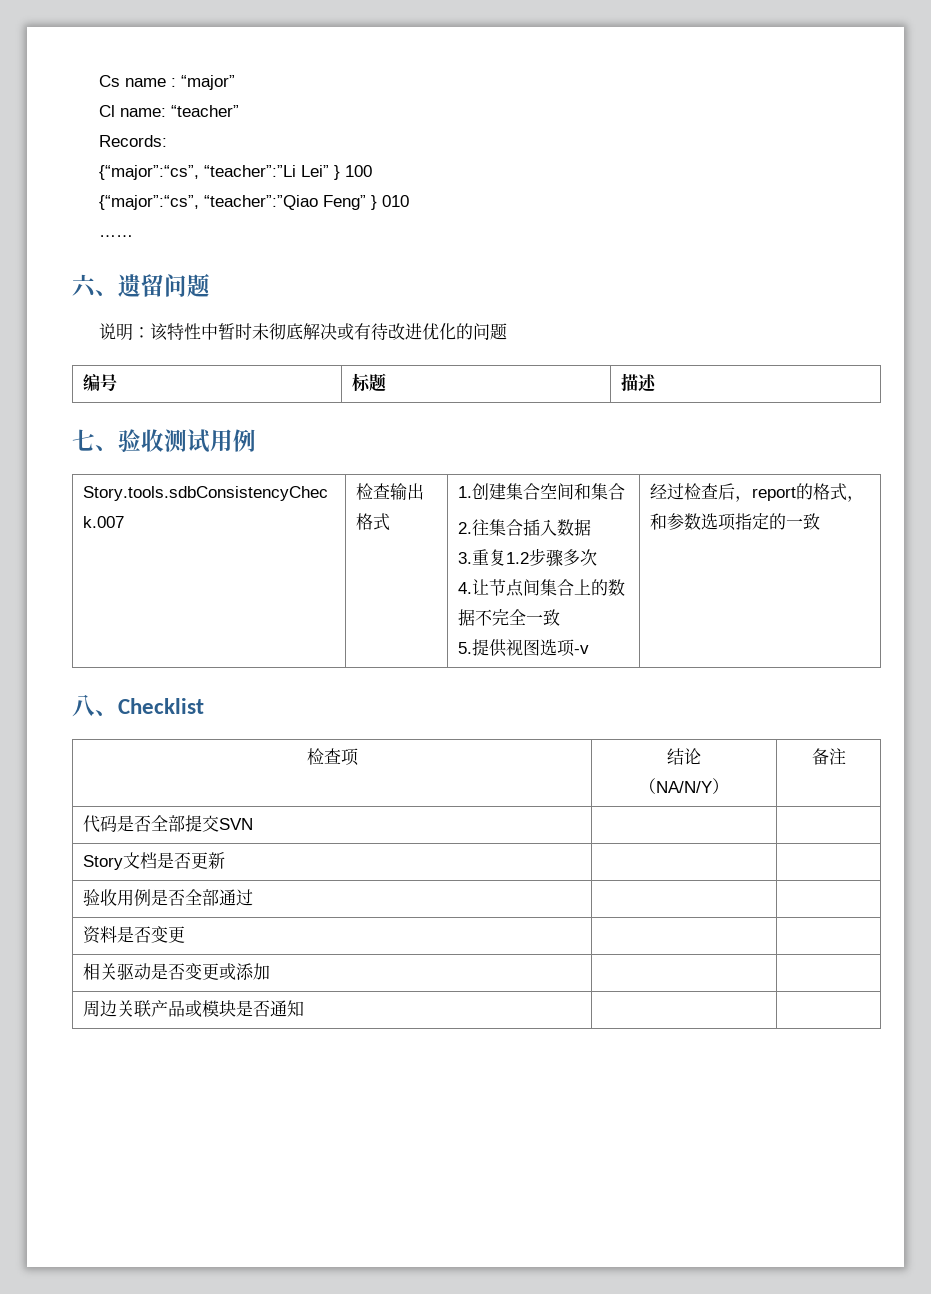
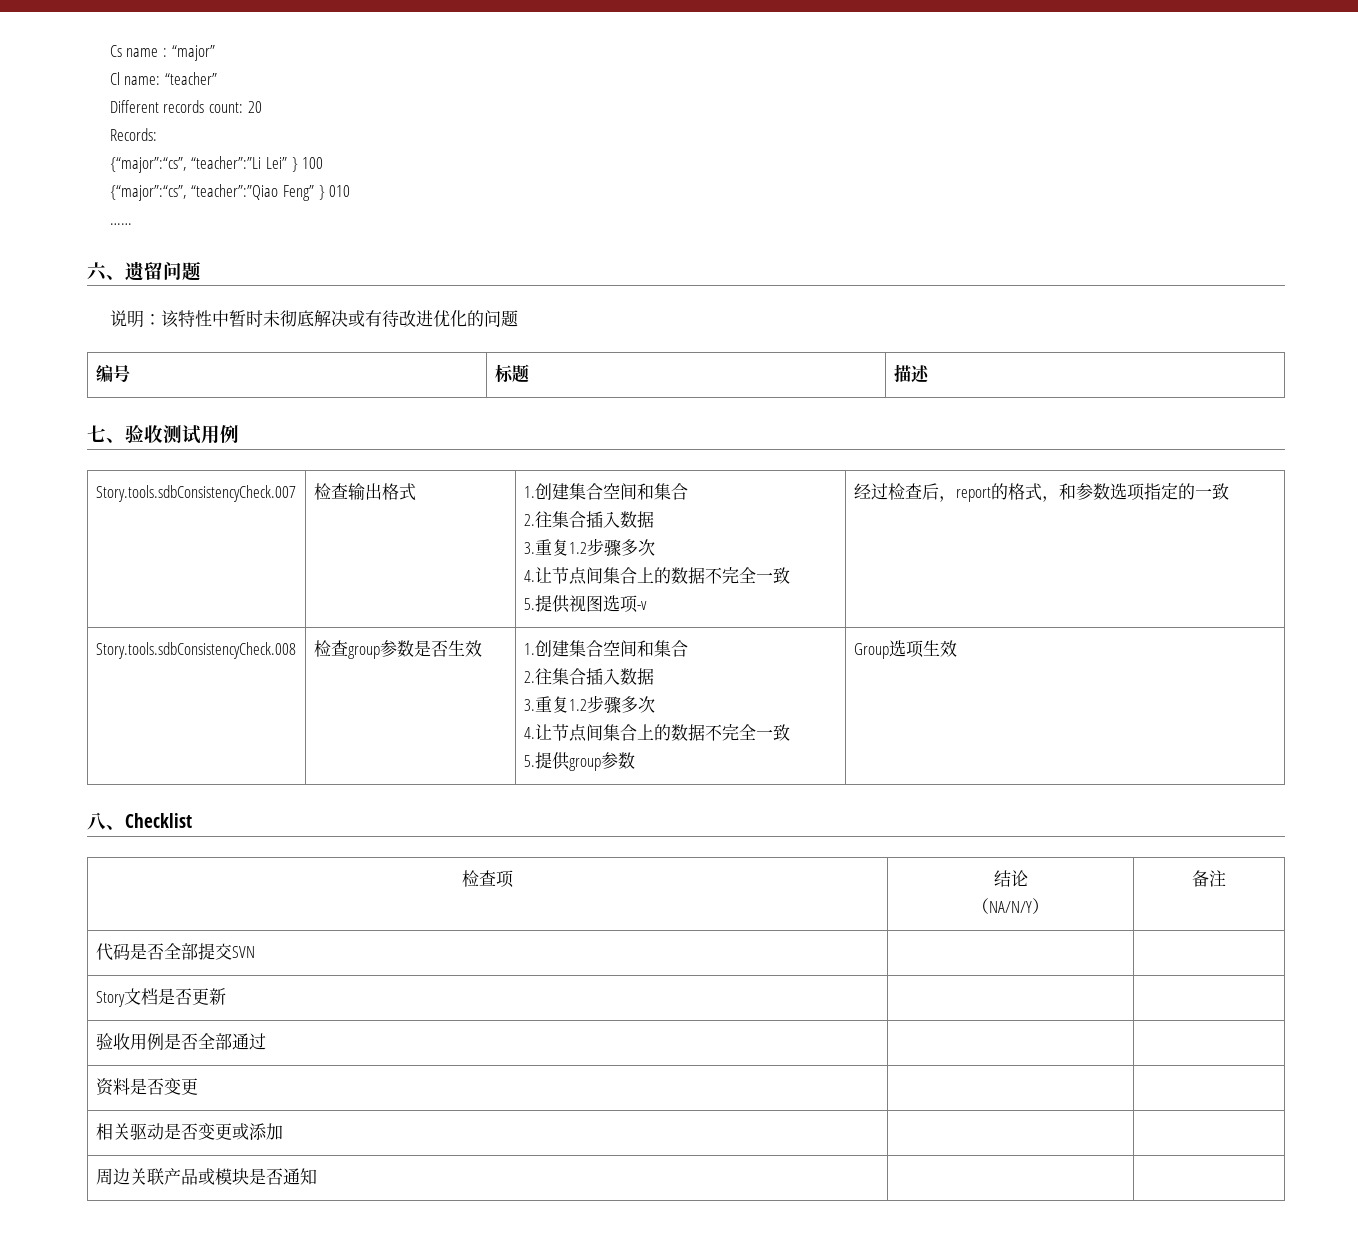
+ Different records count: 20
+ Story.tools.sdbConsistencyCheck.008 | 检查group参数是否生效 | 1.创建集合空间和集合
+ 2.往集合插入数据
+ 3.重复1.2步骤多次
+ 4.让节点间集合上的数据不完全一致
+ 5.提供group参数 | Group选项生效

